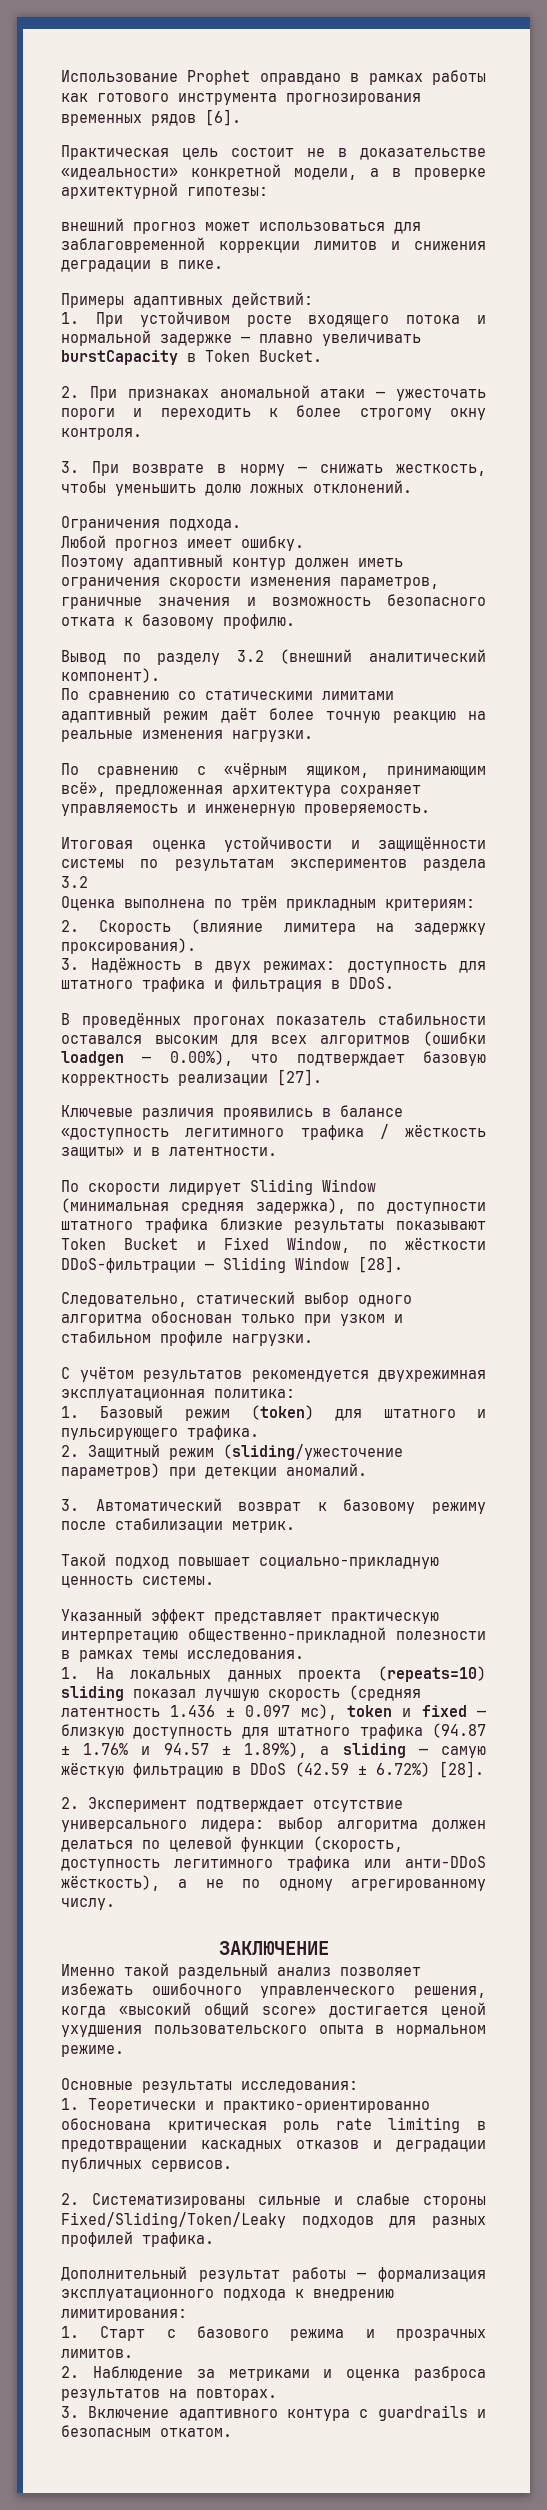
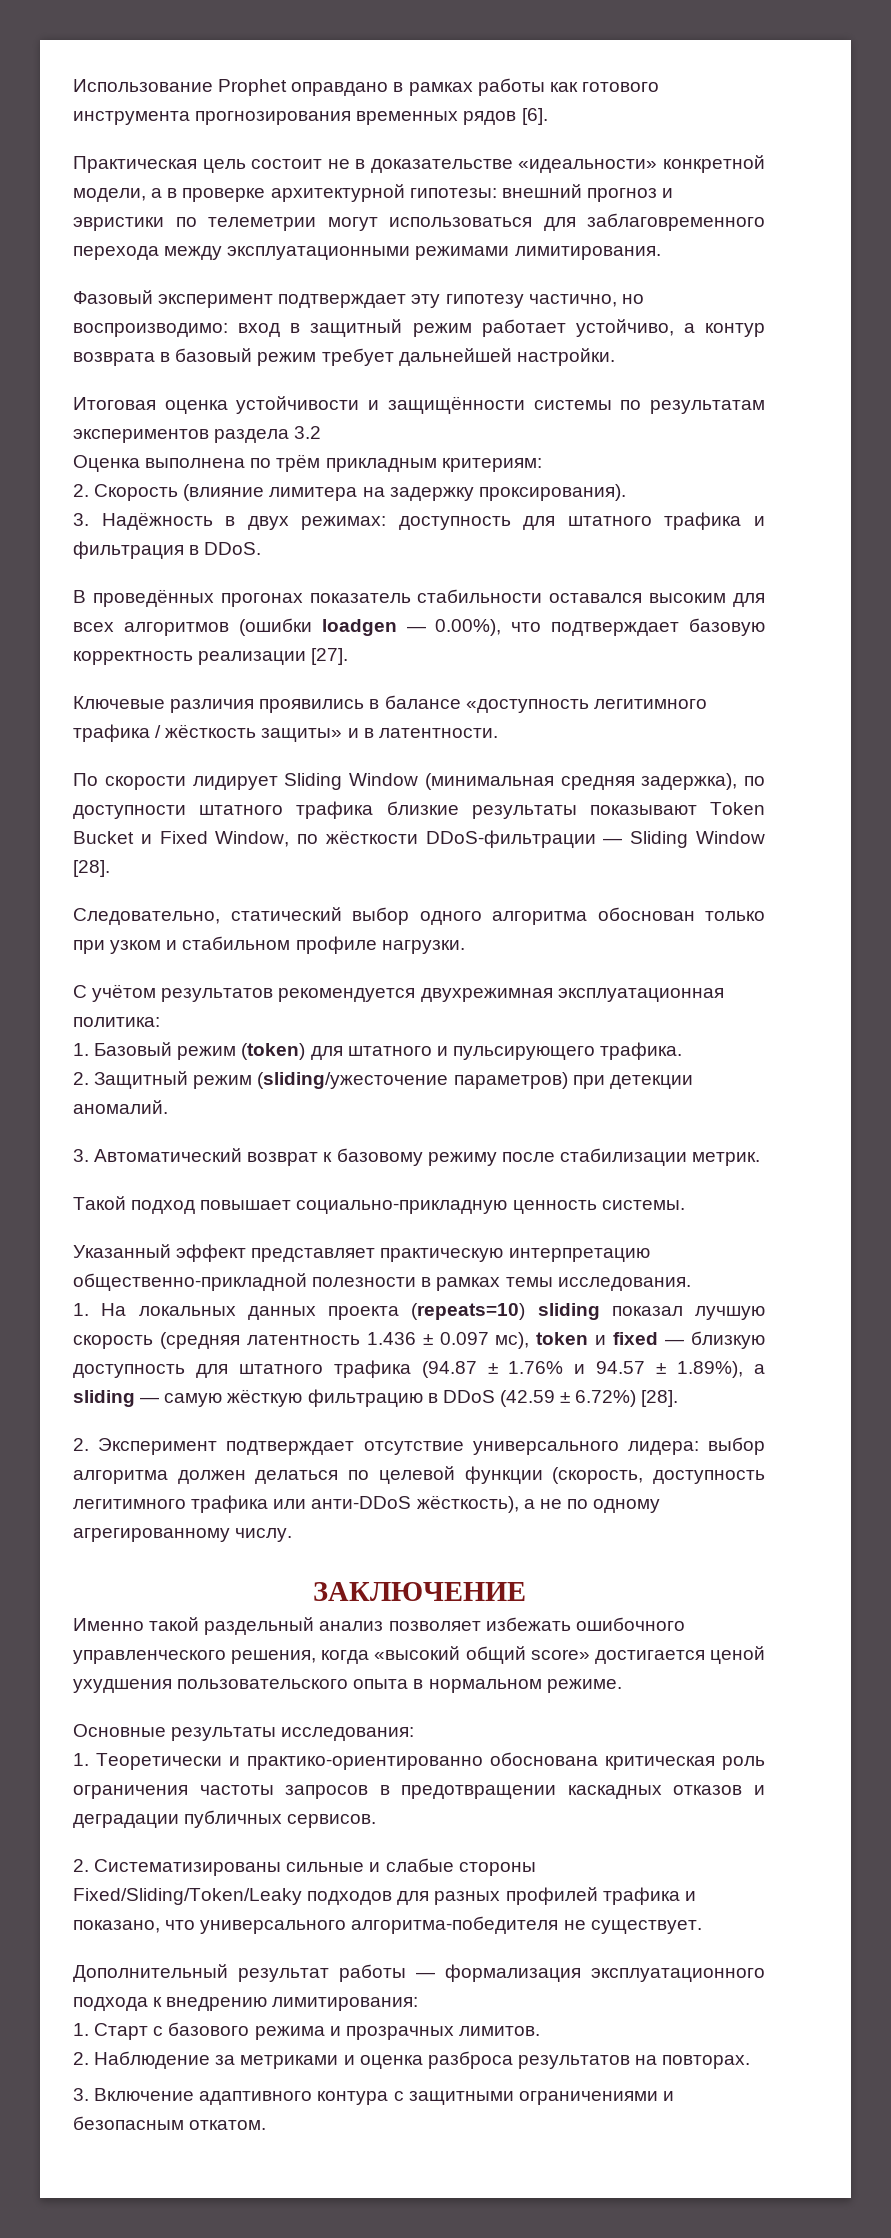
- Практическая цель состоит не в доказательстве «идеальности» конкретной модели, а в проверке архитектурной гипотезы:
- внешний прогноз может использоваться для заблаговременной коррекции лимитов и снижения деградации в пике.
- Примеры адаптивных действий:
- 1. При устойчивом росте входящего потока и нормальной задержке — плавно увеличивать burstCapacity в Token Bucket.
- 2. При признаках аномальной атаки — ужесточать пороги и переходить к более строгому окну контроля.
- 3. При возврате в норму — снижать жесткость, чтобы уменьшить долю ложных отклонений.
- Ограничения подхода.
- Любой прогноз имеет ошибку.
- Поэтому адаптивный контур должен иметь ограничения скорости изменения параметров, граничные значения и возможность безопасного отката к базовому профилю.
- Вывод по разделу 3.2 (внешний аналитический компонент).
- По сравнению со статическими лимитами адаптивный режим даёт более точную реакцию на реальные изменения нагрузки.
- По сравнению с «чёрным ящиком, принимающим всё», предложенная архитектура сохраняет управляемость и инженерную проверяемость.
+ Практическая цель состоит не в доказательстве «идеальности» конкретной модели, а в проверке архитектурной гипотезы: внешний прогноз и эвристики по телеметрии могут использоваться для заблаговременного перехода между эксплуатационными режимами лимитирования.
+ Фазовый эксперимент подтверждает эту гипотезу частично, но воспроизводимо: вход в защитный режим работает устойчиво, а контур возврата в базовый режим требует дальнейшей настройки.
- 1. Теоретически и практико-ориентированно обоснована критическая роль rate limiting в предотвращении каскадных отказов и деградации публичных сервисов.
+ 1. Теоретически и практико-ориентированно обоснована критическая роль ограничения частоты запросов в предотвращении каскадных отказов и деградации публичных сервисов.
- 2. Систематизированы сильные и слабые стороны Fixed/Sliding/Token/Leaky подходов для разных профилей трафика.
+ 2. Систематизированы сильные и слабые стороны Fixed/Sliding/Token/Leaky подходов для разных профилей трафика и показано, что универсального алгоритма-победителя не существует.
- 3. Включение адаптивного контура с guardrails и безопасным откатом.
+ 3. Включение адаптивного контура с защитными ограничениями и безопасным откатом.

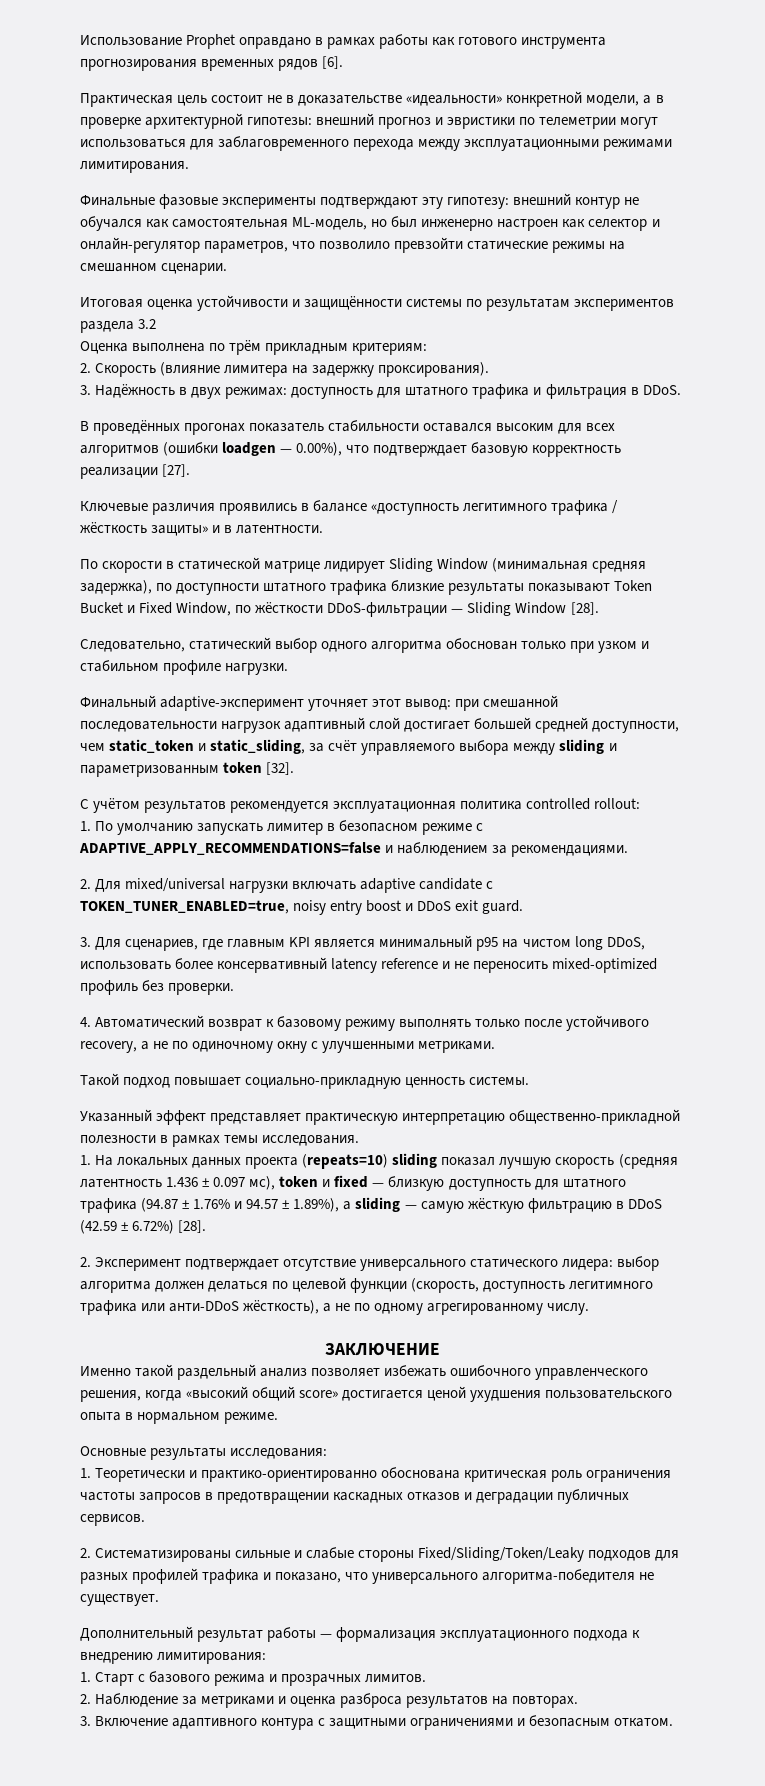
- Фазовый эксперимент подтверждает эту гипотезу частично, но воспроизводимо: вход в защитный режим работает устойчиво, а контур возврата в базовый режим требует дальнейшей настройки.
+ Финальные фазовые эксперименты подтверждают эту гипотезу: внешний контур не обучался как самостоятельная ML-модель, но был инженерно настроен как селектор и онлайн-регулятор параметров, что позволило превзойти статические режимы на смешанном сценарии.
- По скорости лидирует Sliding Window (минимальная средняя задержка), по доступности штатного трафика близкие результаты показывают Token Bucket и Fixed Window, по жёсткости DDoS-фильтрации — Sliding Window [28].
+ По скорости в статической матрице лидирует Sliding Window (минимальная средняя задержка), по доступности штатного трафика близкие результаты показывают Token Bucket и Fixed Window, по жёсткости DDoS-фильтрации — Sliding Window [28].
- С учётом результатов рекомендуется двухрежимная эксплуатационная политика:
- 1. Базовый режим (token) для штатного и пульсирующего трафика.
- 2. Защитный режим (sliding/ужесточение параметров) при детекции аномалий.
- 3. Автоматический возврат к базовому режиму после стабилизации метрик.
+ Финальный adaptive-эксперимент уточняет этот вывод: при смешанной последовательности нагрузок адаптивный слой достигает большей средней доступности, чем static_token и static_sliding, за счёт управляемого выбора между sliding и параметризованным token [32].
+ С учётом результатов рекомендуется эксплуатационная политика controlled rollout:
+ 1. По умолчанию запускать лимитер в безопасном режиме с ADAPTIVE_APPLY_RECOMMENDATIONS=false и наблюдением за рекомендациями.
+ 2. Для mixed/universal нагрузки включать adaptive candidate с TOKEN_TUNER_ENABLED=true, noisy entry boost и DDoS exit guard.
+ 3. Для сценариев, где главным KPI является минимальный p95 на чистом long DDoS, использовать более консервативный latency reference и не переносить mixed-optimized профиль без проверки.
+ 4. Автоматический возврат к базовому режиму выполнять только после устойчивого recovery, а не по одиночному окну с улучшенными метриками.
- 2. Эксперимент подтверждает отсутствие универсального лидера: выбор алгоритма должен делаться по целевой функции (скорость, доступность легитимного трафика или анти-DDoS жёсткость), а не по одному агрегированному числу.
+ 2. Эксперимент подтверждает отсутствие универсального статического лидера: выбор алгоритма должен делаться по целевой функции (скорость, доступность легитимного трафика или анти-DDoS жёсткость), а не по одному агрегированному числу.

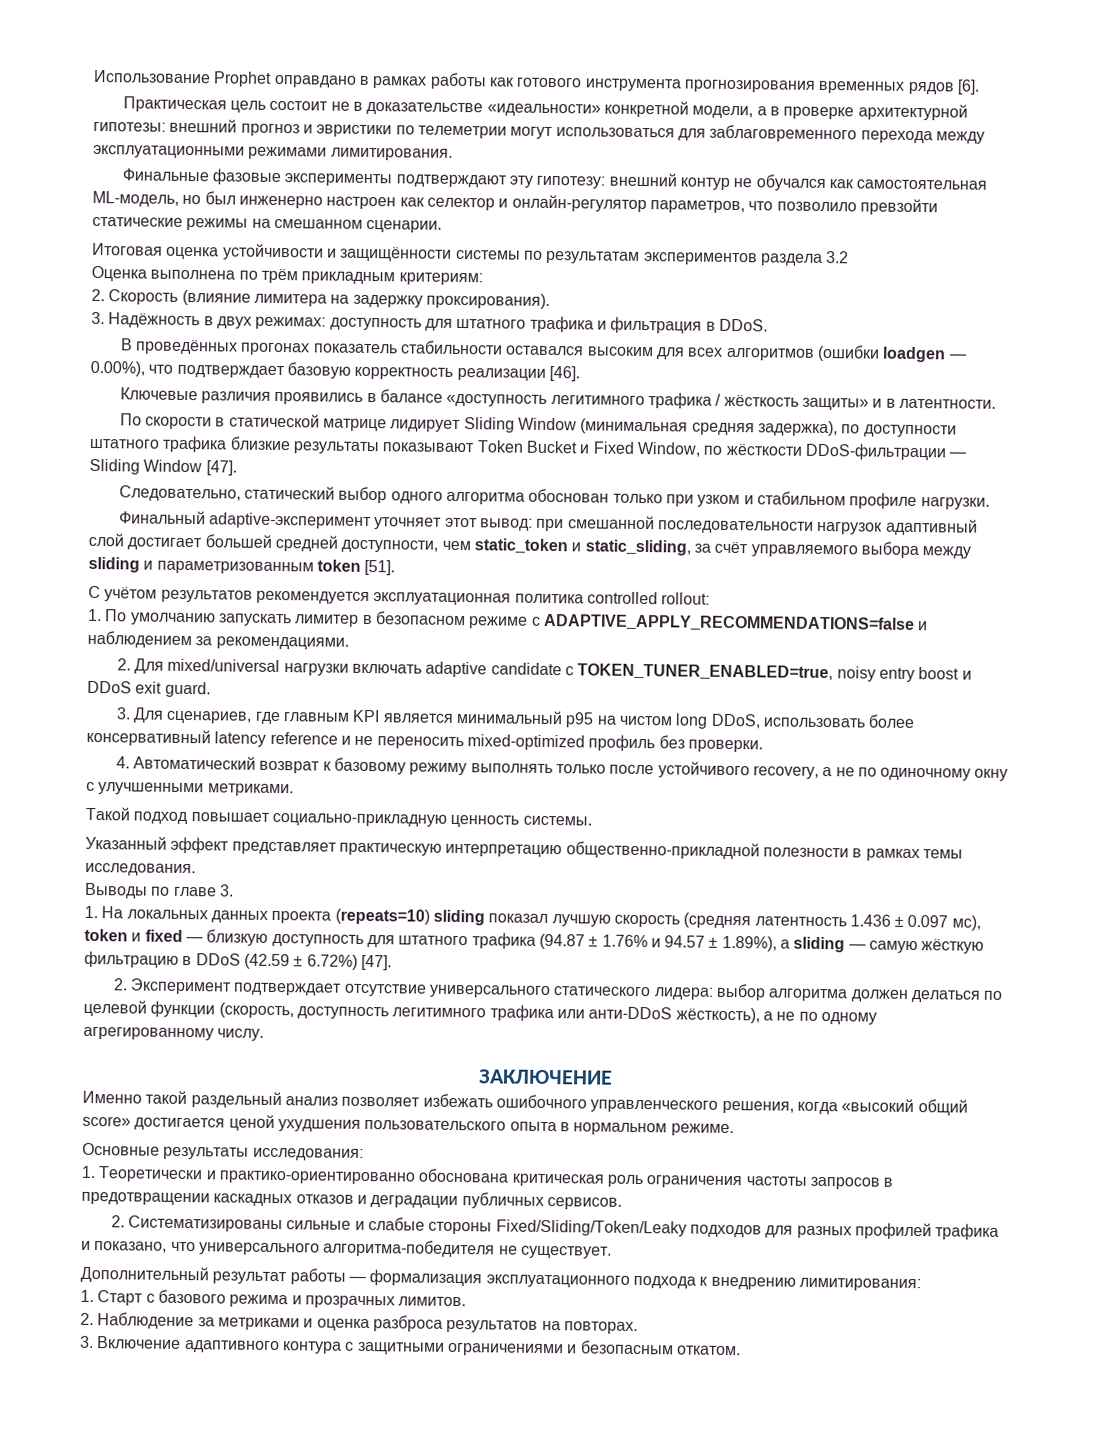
- В проведённых прогонах показатель стабильности оставался высоким для всех алгоритмов (ошибки loadgen — 0.00%), что подтверждает базовую корректность реализации [27].
+ В проведённых прогонах показатель стабильности оставался высоким для всех алгоритмов (ошибки loadgen — 0.00%), что подтверждает базовую корректность реализации [46].
- По скорости в статической матрице лидирует Sliding Window (минимальная средняя задержка), по доступности штатного трафика близкие результаты показывают Token Bucket и Fixed Window, по жёсткости DDoS-фильтрации — Sliding Window [28].
+ По скорости в статической матрице лидирует Sliding Window (минимальная средняя задержка), по доступности штатного трафика близкие результаты показывают Token Bucket и Fixed Window, по жёсткости DDoS-фильтрации — Sliding Window [47].
- Финальный adaptive-эксперимент уточняет этот вывод: при смешанной последовательности нагрузок адаптивный слой достигает большей средней доступности, чем static_token и static_sliding, за счёт управляемого выбора между sliding и параметризованным token [32].
+ Финальный adaptive-эксперимент уточняет этот вывод: при смешанной последовательности нагрузок адаптивный слой достигает большей средней доступности, чем static_token и static_sliding, за счёт управляемого выбора между sliding и параметризованным token [51].
+ Выводы по главе 3.
- 1. На локальных данных проекта (repeats=10) sliding показал лучшую скорость (средняя латентность 1.436 ± 0.097 мс), token и fixed — близкую доступность для штатного трафика (94.87 ± 1.76% и 94.57 ± 1.89%), а sliding — самую жёсткую фильтрацию в DDoS (42.59 ± 6.72%) [28].
+ 1. На локальных данных проекта (repeats=10) sliding показал лучшую скорость (средняя латентность 1.436 ± 0.097 мс), token и fixed — близкую доступность для штатного трафика (94.87 ± 1.76% и 94.57 ± 1.89%), а sliding — самую жёсткую фильтрацию в DDoS (42.59 ± 6.72%) [47].

